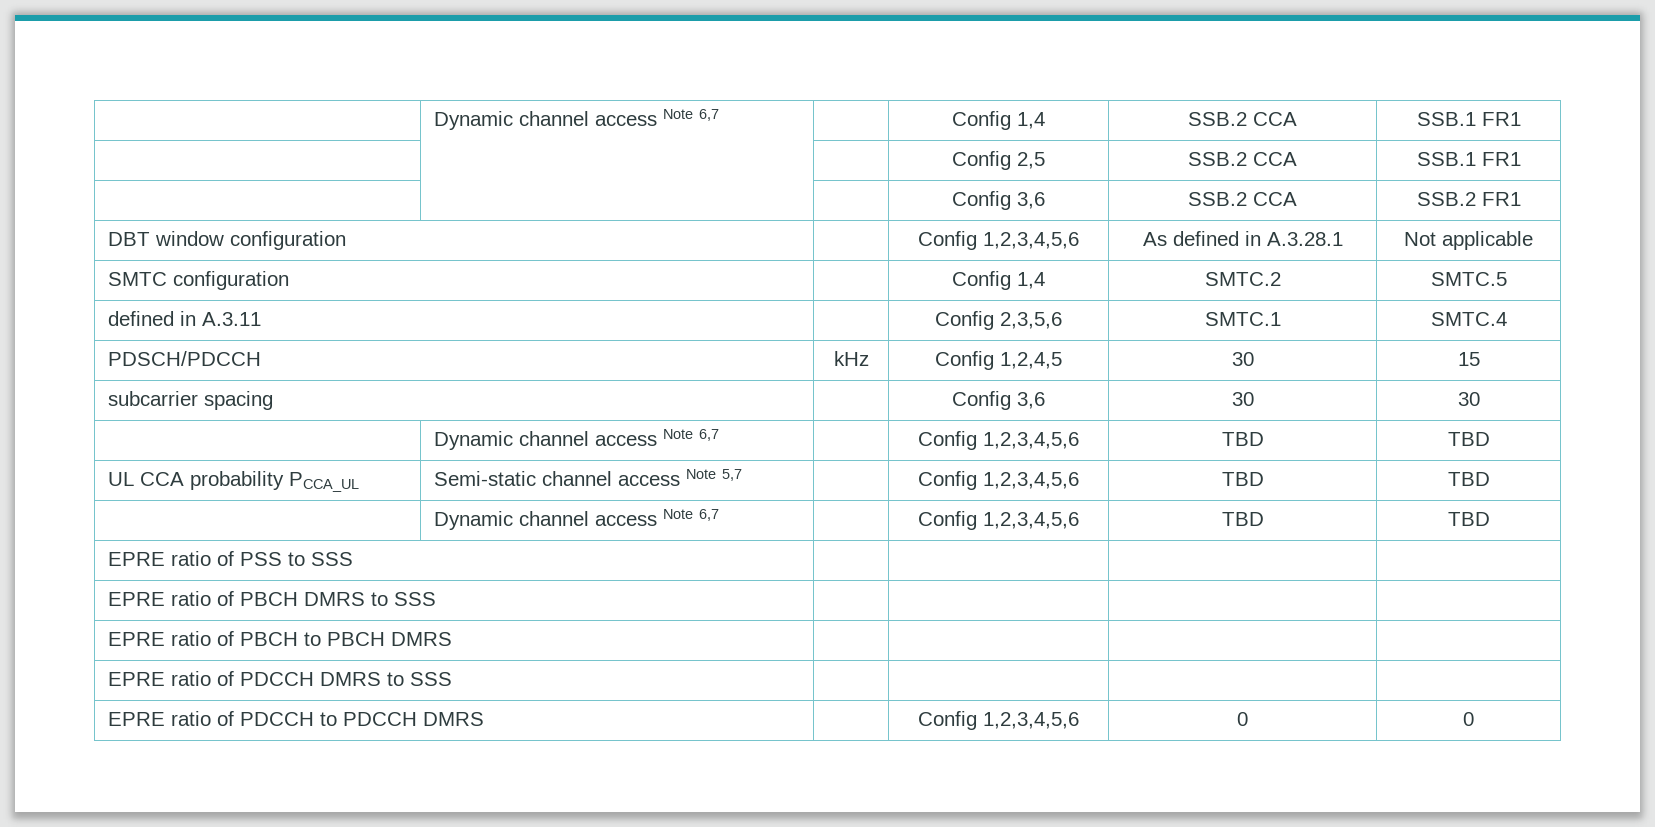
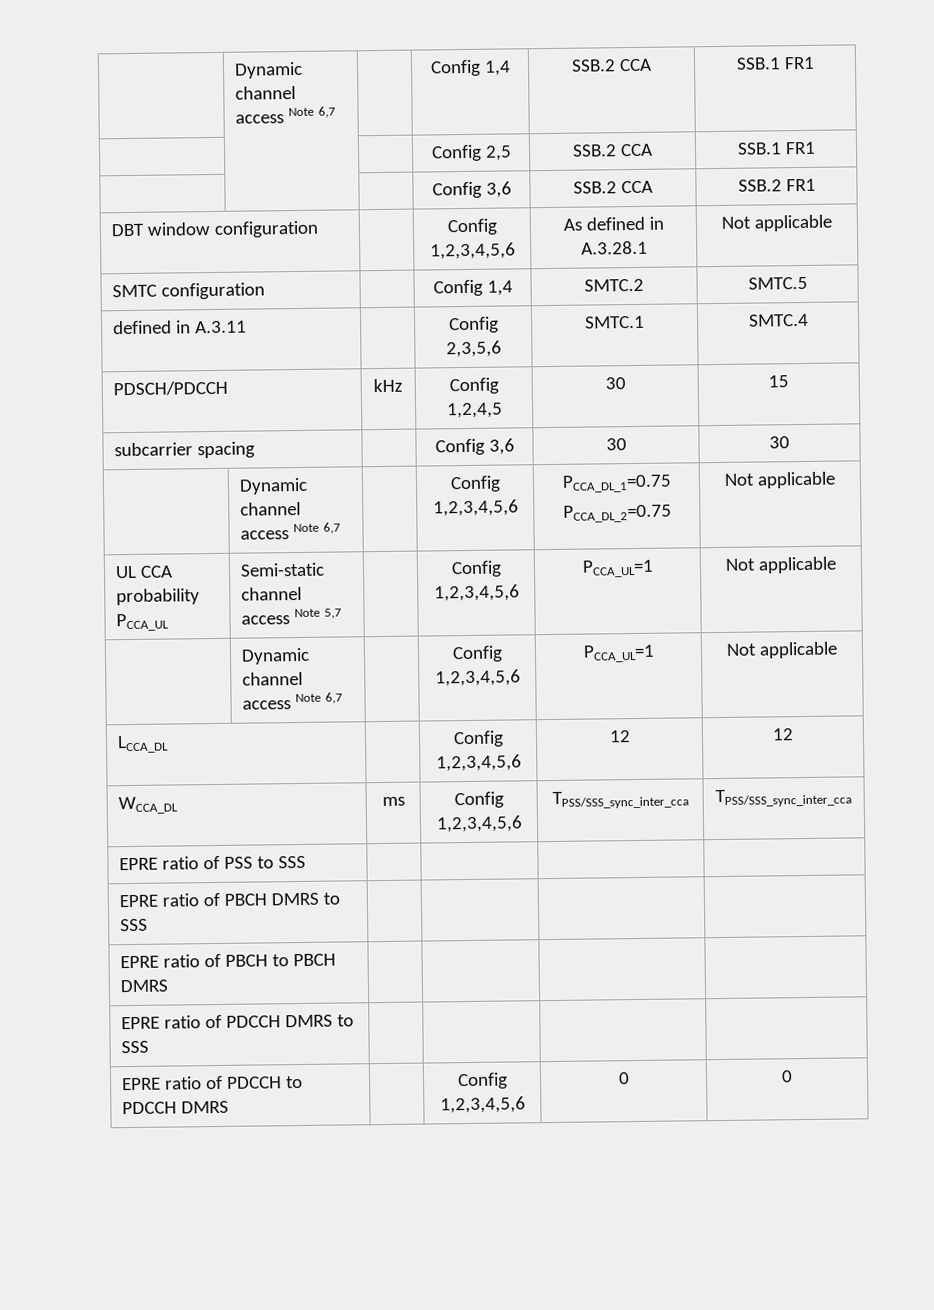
  subcarrier spacing | | Config 3,6 | 30 | 30
- | Dynamic channel access Note 6,7 | | Config 1,2,3,4,5,6 | TBD | TBD
+ | Dynamic channel access Note 6,7 | | Config 1,2,3,4,5,6 | PCCA_DL_1=0.75
+ PCCA_DL_2=0.75 | Not applicable
- UL CCA probability PCCA_UL | Semi-static channel access Note 5,7 | | Config 1,2,3,4,5,6 | TBD | TBD
- | Dynamic channel access Note 6,7 | | Config 1,2,3,4,5,6 | TBD | TBD
+ UL CCA probability PCCA_UL | Semi-static channel access Note 5,7 | | Config 1,2,3,4,5,6 | PCCA_UL=1 | Not applicable
+ | Dynamic channel access Note 6,7 | | Config 1,2,3,4,5,6 | PCCA_UL=1 | Not applicable
+ LCCA_DL | | Config 1,2,3,4,5,6 | 12 | 12
+ WCCA_DL | ms | Config 1,2,3,4,5,6 | TPSS/SSS_sync_inter_cca | TPSS/SSS_sync_inter_cca

